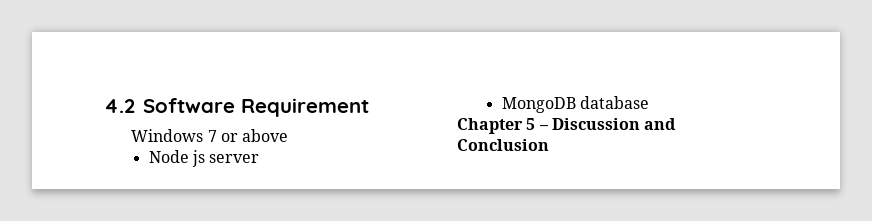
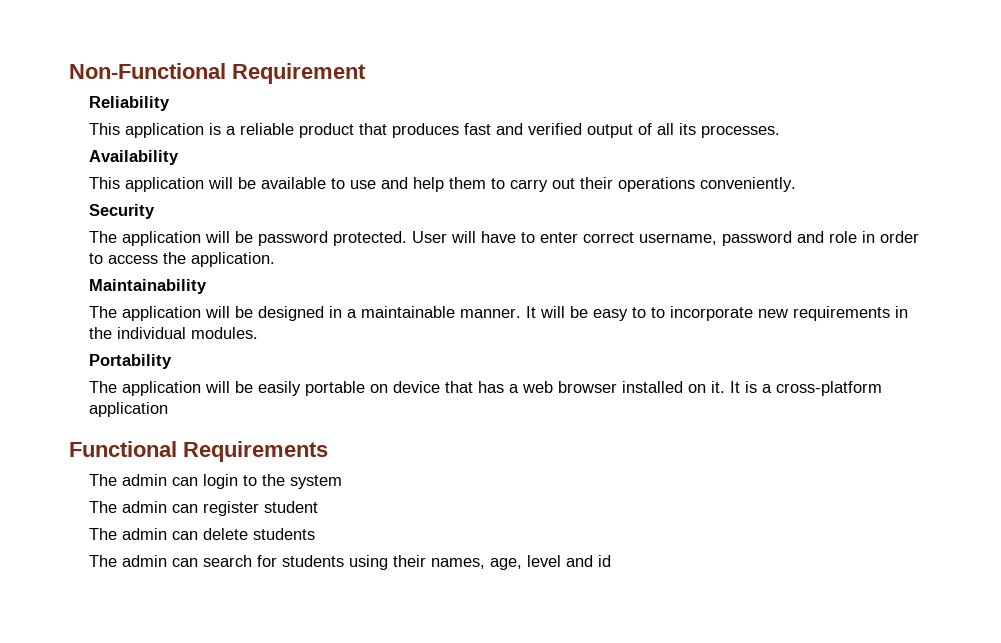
- 4.2 Software Requirement
+ Non-Functional Requirement
- Windows 7 or above
- Node js server
- MongoDB database
- Chapter 5 – Discussion and Conclusion
+ Reliability
+ This application is a reliable product that produces fast and verified output of all its processes.
+ Availability
+ This application will be available to use and help them to carry out their operations conveniently.
+ Security
+ The application will be password protected. User will have to enter correct username, password and role in order to access the application.
+ Maintainability
+ The application will be designed in a maintainable manner. It will be easy to to incorporate new requirements in the individual modules.
+ Portability
+ The application will be easily portable on device that has a web browser installed on it. It is a cross-platform application
+ Functional Requirements
+ The admin can login to the system
+ The admin can register student
+ The admin can delete students
+ The admin can search for students using their names, age, level and id

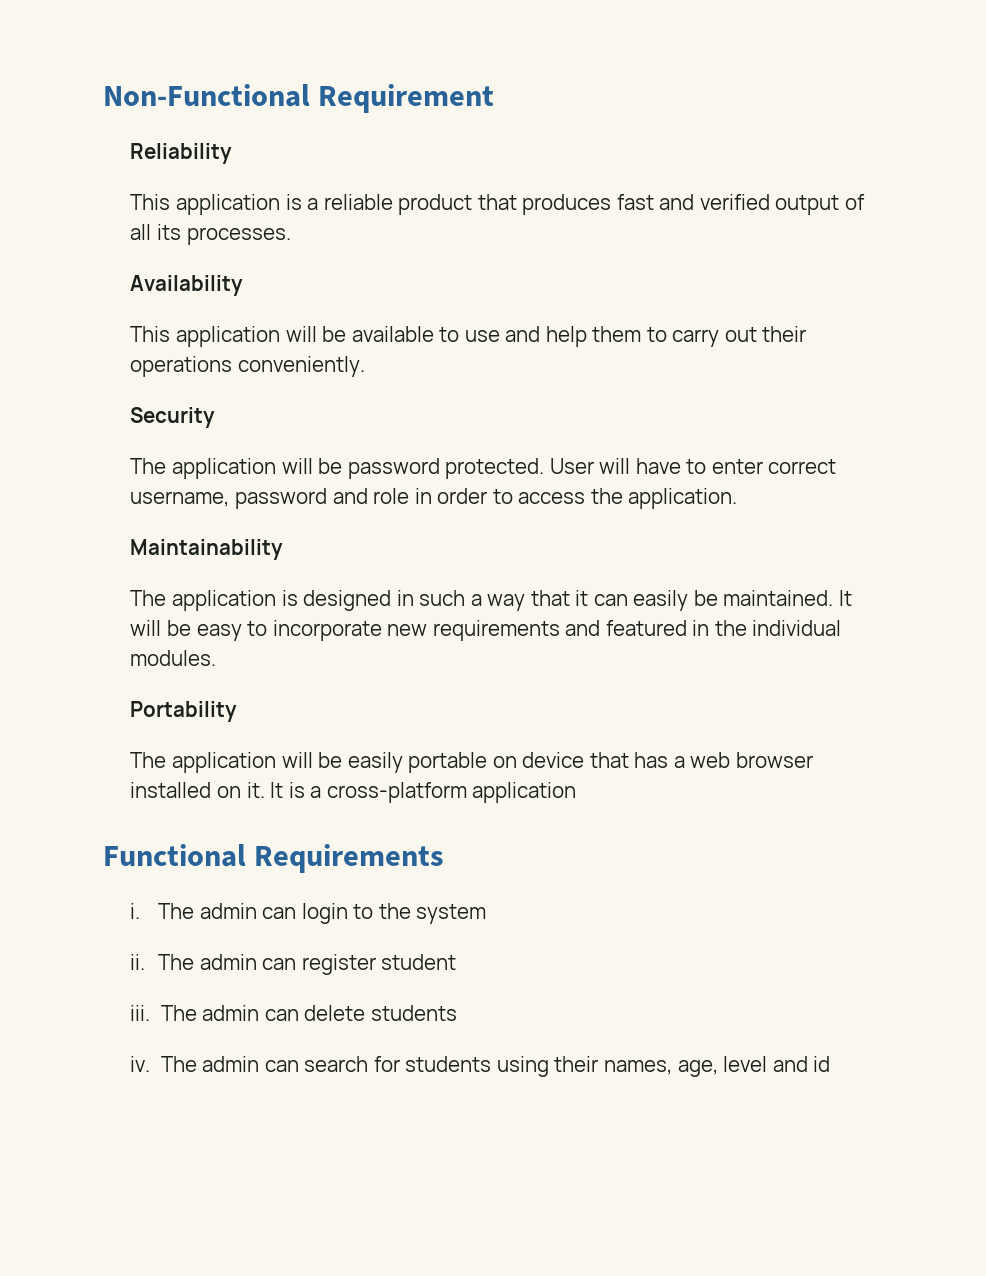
- The application will be designed in a maintainable manner.
+ The application is designed in such a way that it can easily be maintained.
- It will be easy to to incorporate new requirements in the individual modules.
+ It will be easy to incorporate new requirements and featured in the individual modules.
+ i.
+ ii.
+ iii.
+ iv.

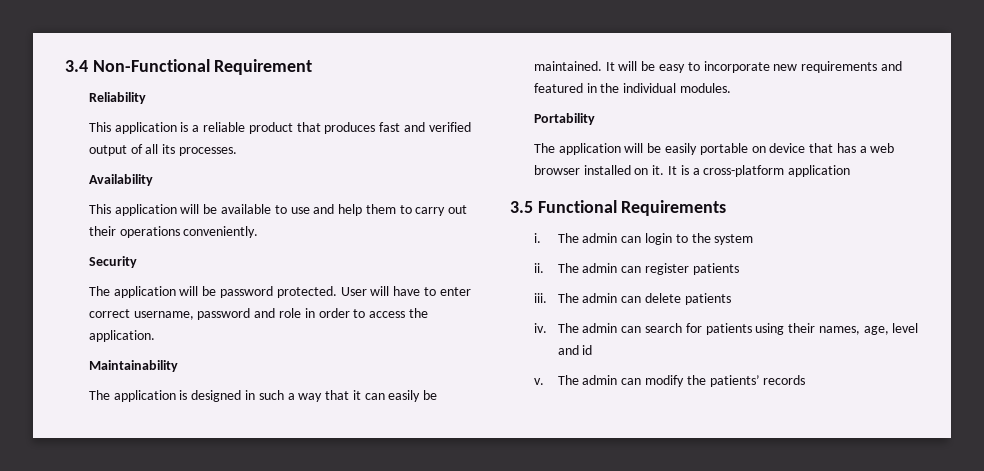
- Non-Functional Requirement
+ 3.4 Non-Functional Requirement
- Functional Requirements
+ 3.5 Functional Requirements
- The admin can register student
+ The admin can register patients
- The admin can delete students
+ The admin can delete patients
- The admin can search for students using their names, age, level and id
+ The admin can search for patients using their names, age, level and id
+ v. The admin can modify the patients’ records

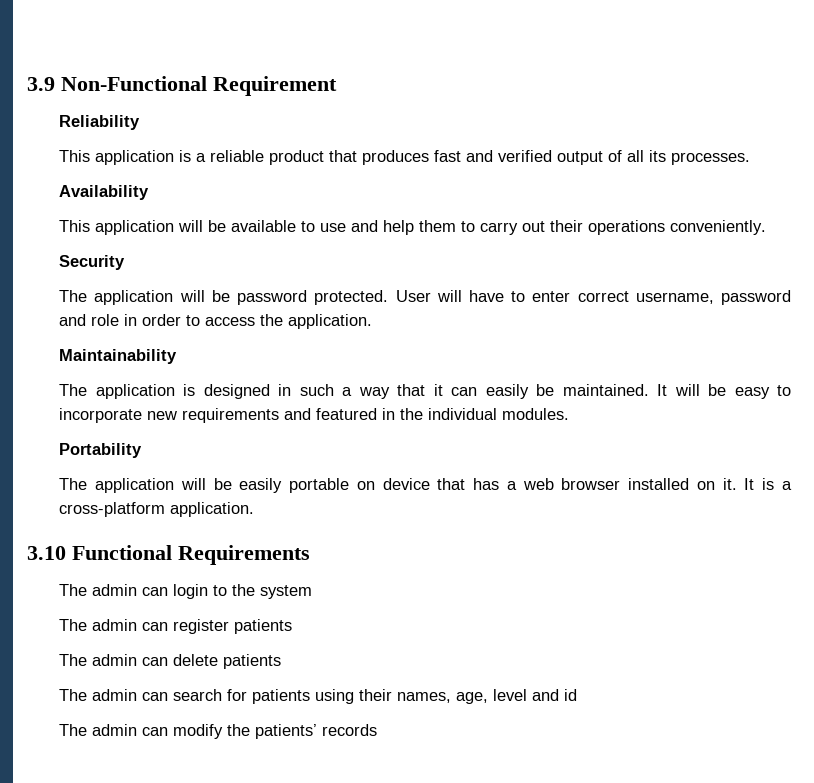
- 3.4 Non-Functional Requirement
+ 3.9 Non-Functional Requirement
- It is a cross-platform application
- 3.5 Functional Requirements
+ It is a cross-platform application.
+ 3.10 Functional Requirements
- i.
- ii.
- iii.
- iv.
- v.

